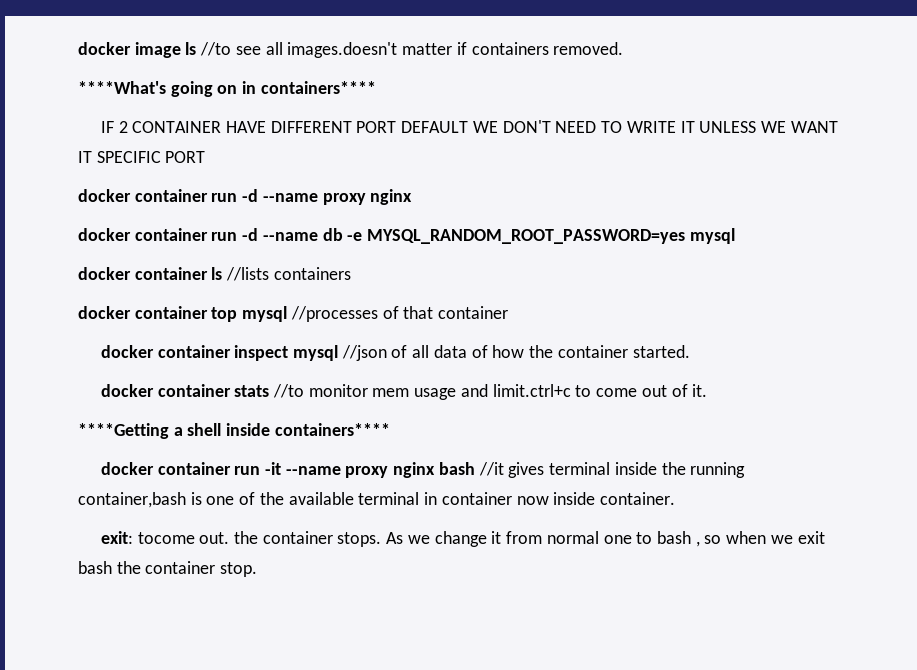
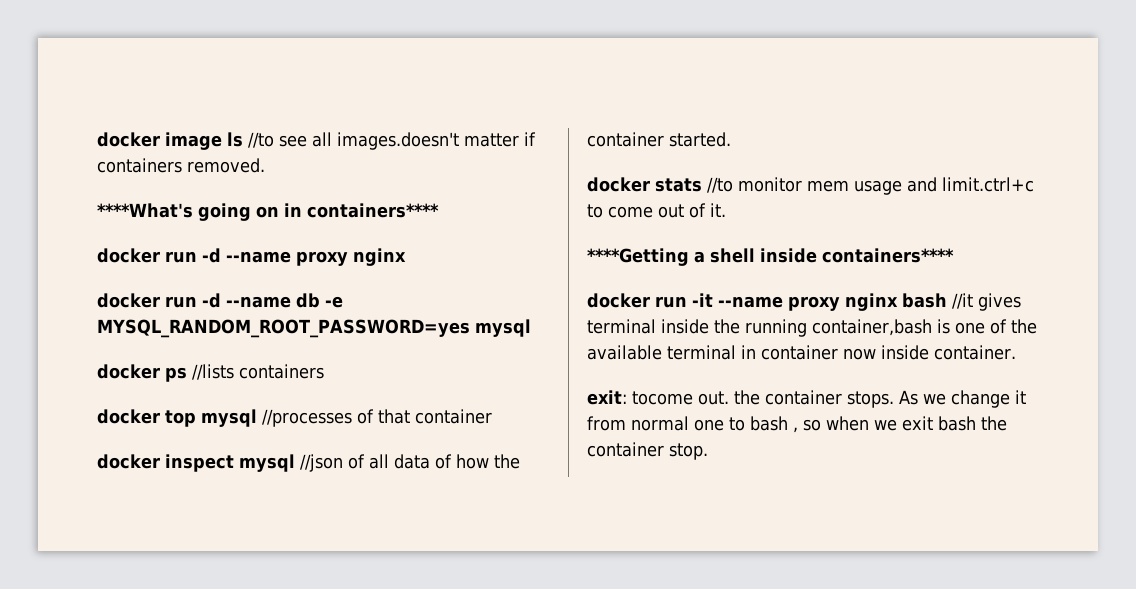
- IF 2 CONTAINER HAVE DIFFERENT PORT DEFAULT WE DON'T NEED TO WRITE IT UNLESS WE WANT IT SPECIFIC PORT
- docker container run -d --name proxy nginx
+ docker run -d --name proxy nginx
- docker container run -d --name db -e MYSQL_RANDOM_ROOT_PASSWORD=yes mysql
+ docker run -d --name db -e MYSQL_RANDOM_ROOT_PASSWORD=yes mysql
- docker container ls //lists containers
+ docker ps //lists containers
- docker container top mysql //processes of that container
+ docker top mysql //processes of that container
- docker container inspect mysql //json of all data of how the container started.
+ docker inspect mysql //json of all data of how the container started.
- docker container stats //to monitor mem usage and limit.ctrl+c to come out of it.
+ docker stats //to monitor mem usage and limit.ctrl+c to come out of it.
- docker container run -it --name proxy nginx bash //it gives terminal inside the running container,bash is one of the available terminal in container now inside container.
+ docker run -it --name proxy nginx bash //it gives terminal inside the running container,bash is one of the available terminal in container now inside container.

